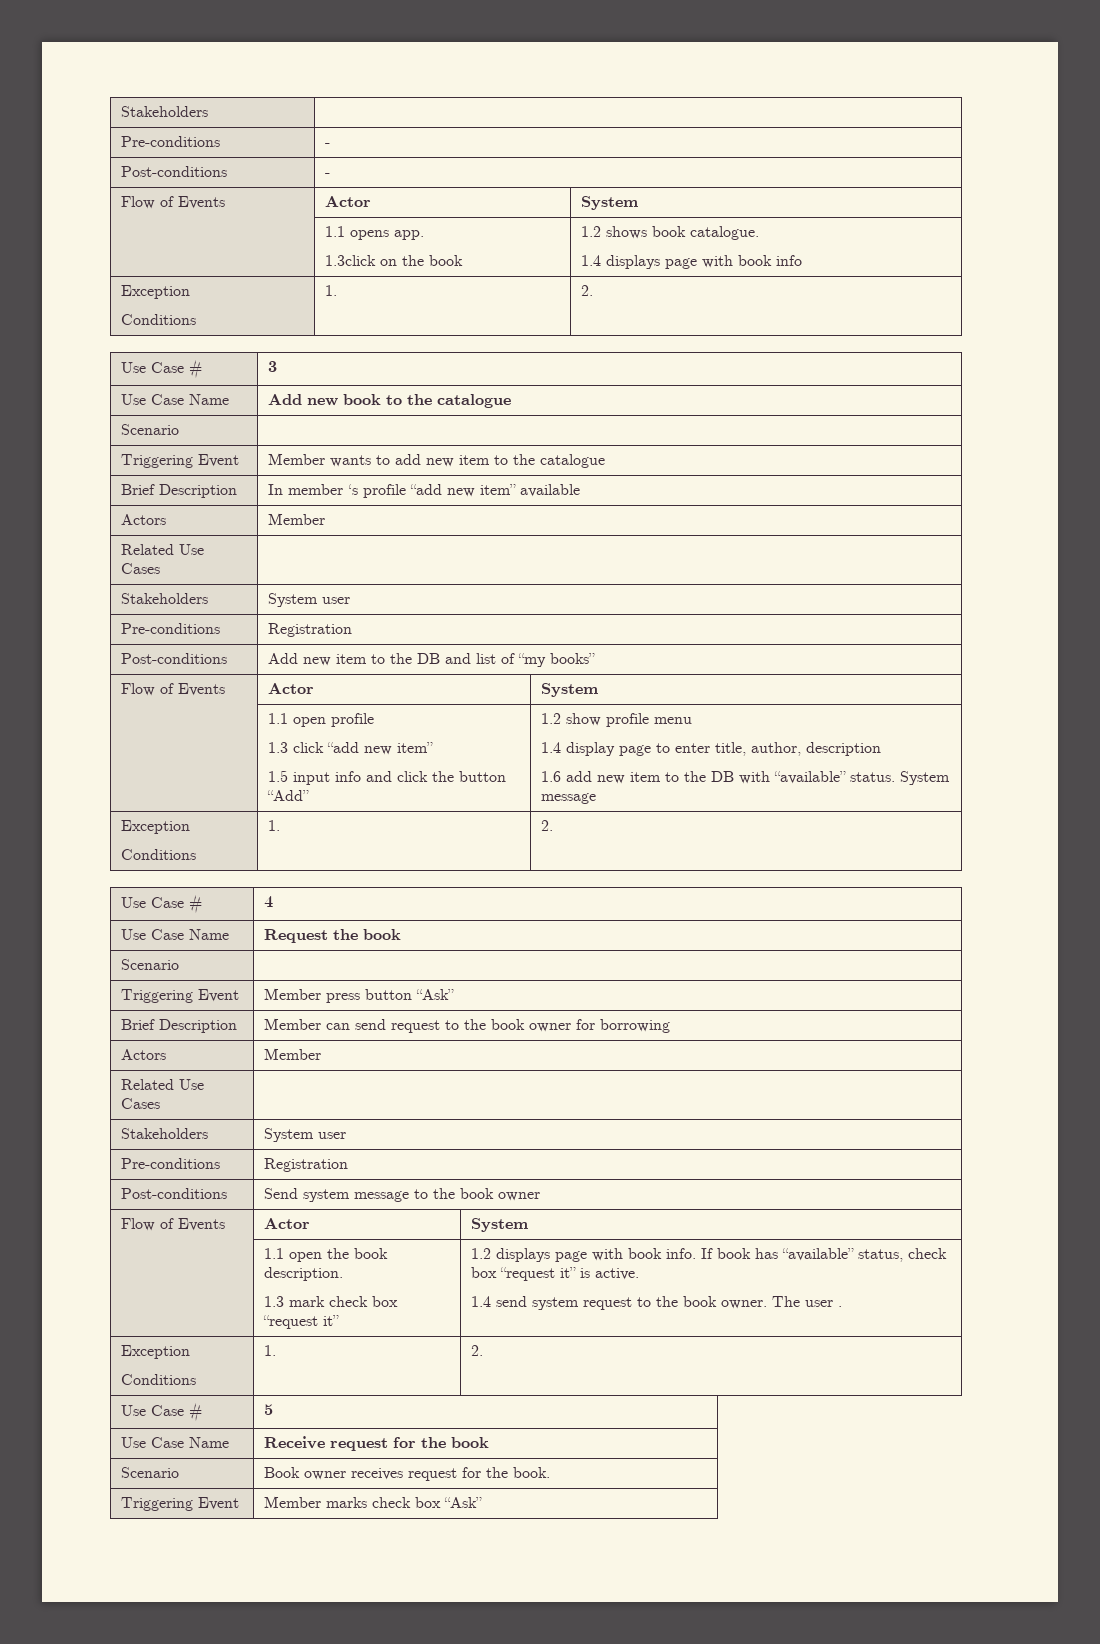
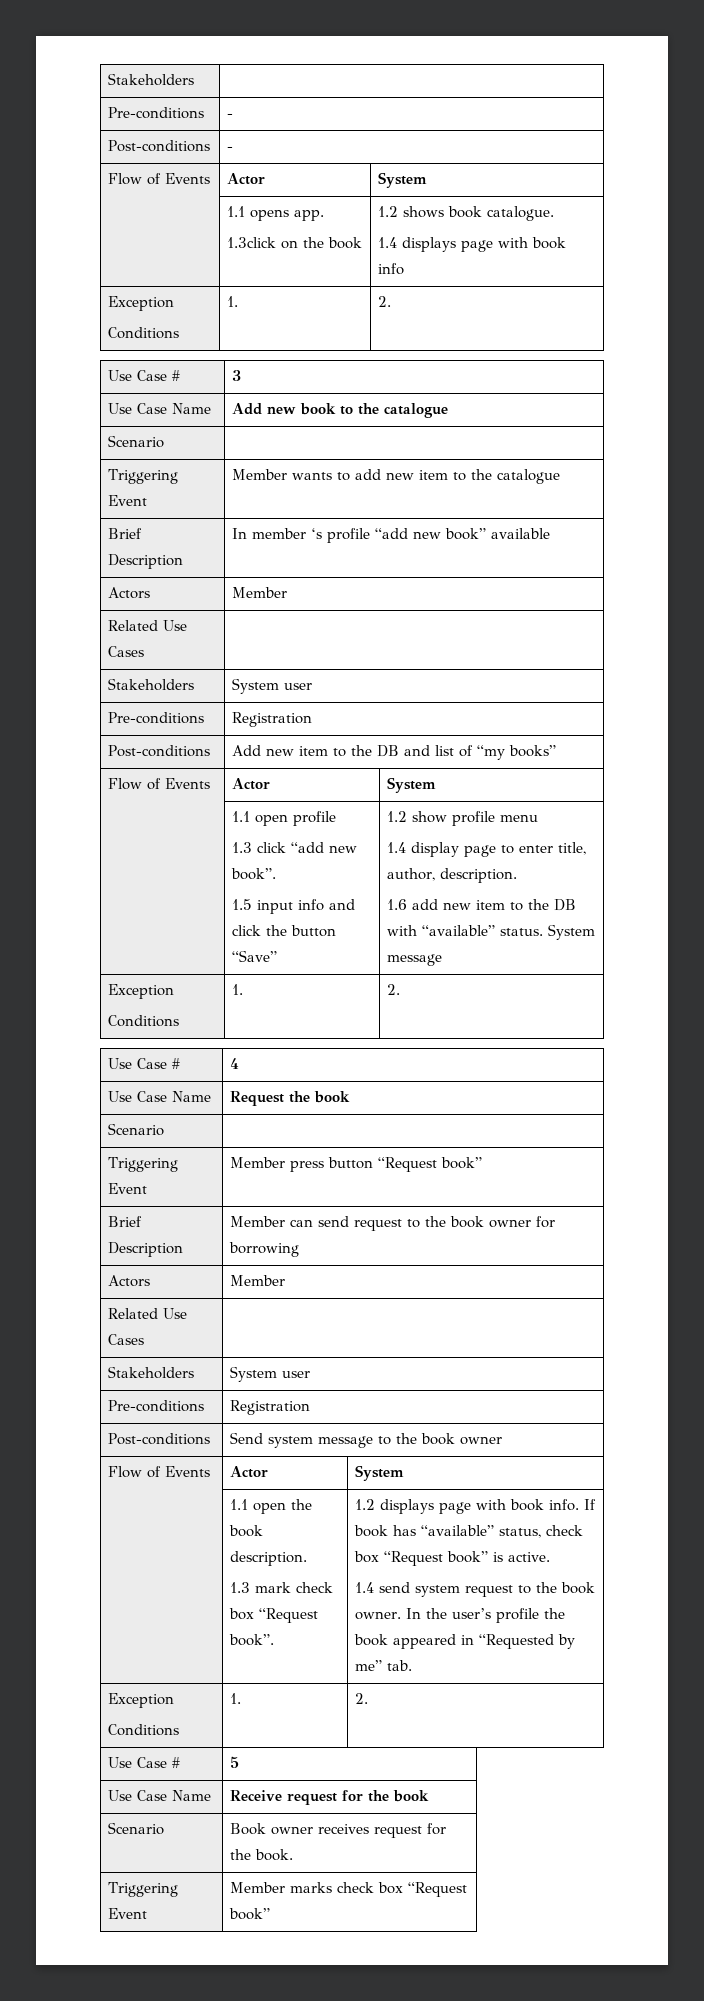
- Brief Description | In member ‘s profile “add new item” available
+ Brief Description | In member ‘s profile “add new book” available
  | 1.1 open profile
- 1.3 click “add new item”
- 1.5 input info and click the button “Add” | 1.2 show profile menu
- 1.4 display page to enter title, author, description
+ 1.3 click “add new book”.
+ 1.5 input info and click the button “Save” | 1.2 show profile menu
+ 1.4 display page to enter title, author, description.
- Triggering Event | Member press button “Ask”
+ Triggering Event | Member press button “Request book”
- 1.3 mark check box “request it”
+ 1.3 mark check box “Request book”.
- If book has “available” status, check box “request it” is active.
+ If book has “available” status, check box “Request book” is active.
- The user .
+ In the user’s profile the book appeared in “Requested by me” tab.
- Triggering Event | Member marks check box “Ask”
+ Triggering Event | Member marks check box “Request book”

